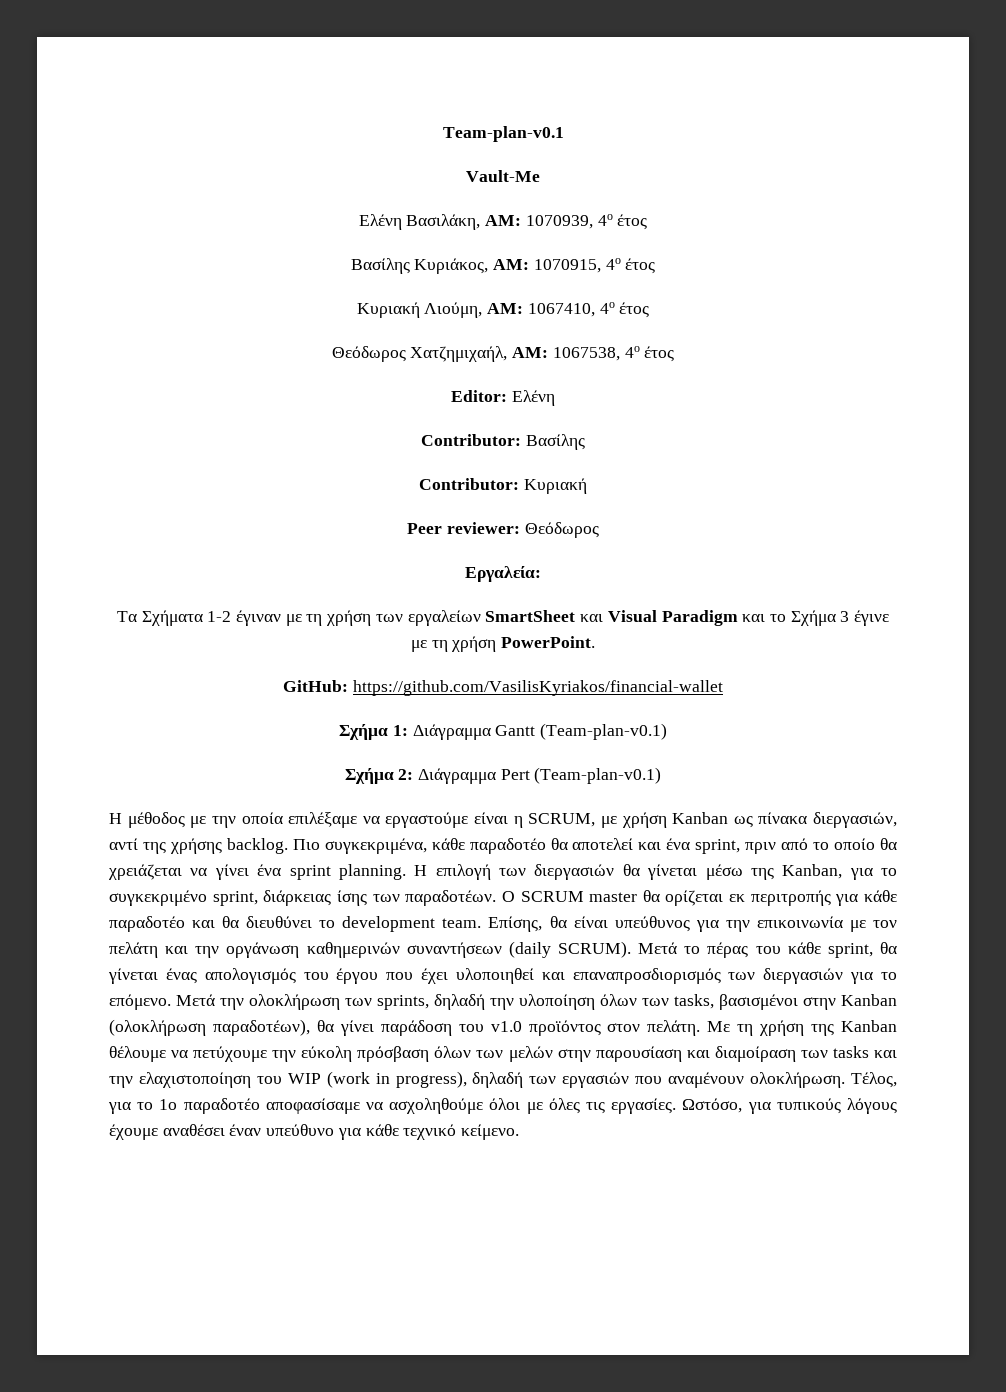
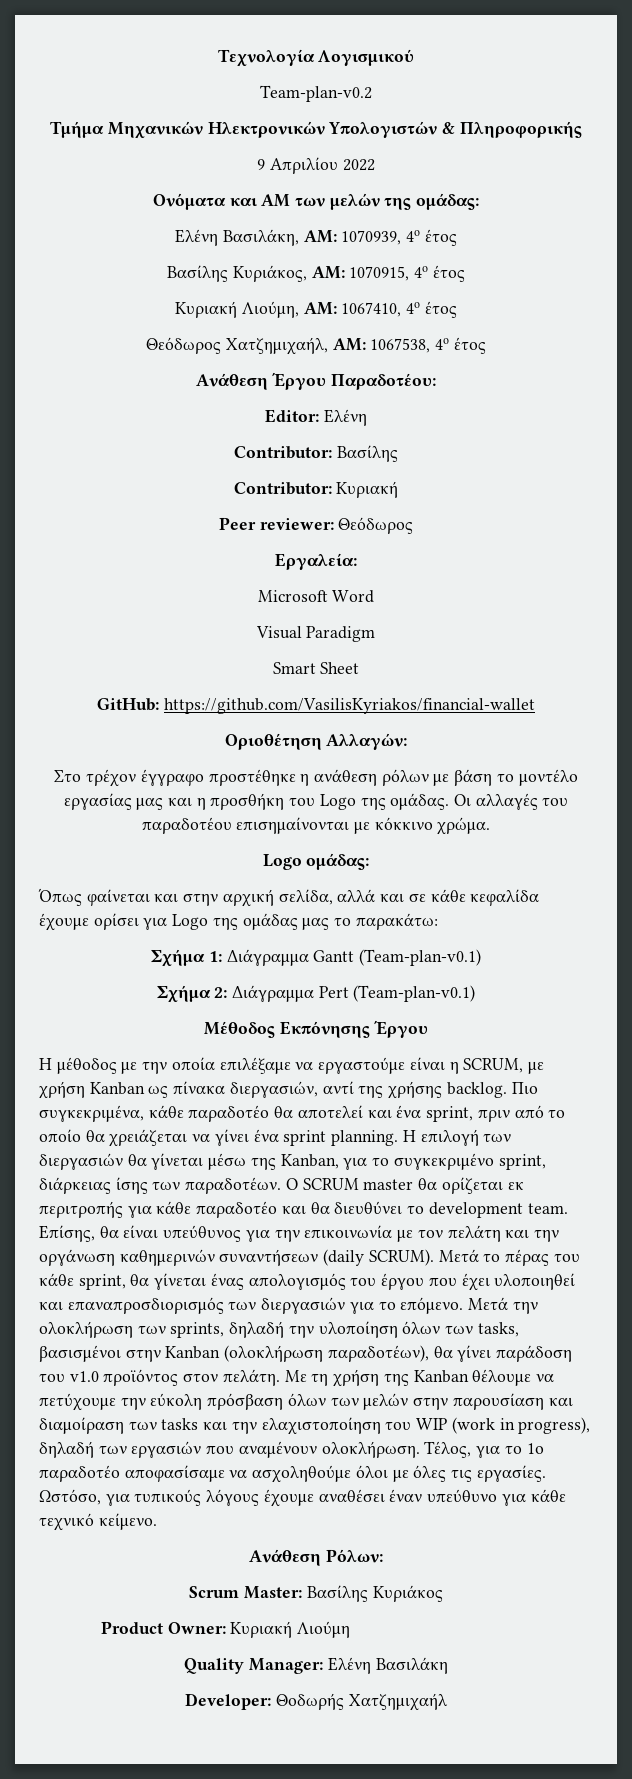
- Team-plan-v0.1
- Vault-Me
+ Τεχνολογία Λογισμικού
+ Team-plan-v0.2
+ Τμήμα Μηχανικών Ηλεκτρονικών Υπολογιστών & Πληροφορικής
+ 9 Απριλίου 2022
+ Ονόματα και ΑΜ των μελών της ομάδας:
+ Ανάθεση Έργου Παραδοτέου:
- Τα Σχήματα 1-2 έγιναν με τη χρήση των εργαλείων SmartSheet και Visual Paradigm και το Σχήμα 3 έγινε με τη χρήση PowerPoint.
+ Microsoft Word
+ Visual Paradigm
+ Smart Sheet
  GitHub: https://github.com/VasilisKyriakos/financial-wallet
+ Οριοθέτηση Αλλαγών:
+ Στο τρέχον έγγραφο προστέθηκε η ανάθεση ρόλων με βάση το μοντέλο εργασίας μας και η προσθήκη του Logo της ομάδας. Οι αλλαγές του παραδοτέου επισημαίνονται με κόκκινο χρώμα.
+ Logo ομάδας:
+ Όπως φαίνεται και στην αρχική σελίδα, αλλά και σε κάθε κεφαλίδα έχουμε ορίσει για Logo της ομάδας μας το παρακάτω:
+ Μέθοδος Εκπόνησης Έργου
+ Ανάθεση Ρόλων:
+ Scrum Master: Βασίλης Κυριάκος
+ Product Owner: Κυριακή Λιούμη
+ Quality Manager: Ελένη Βασιλάκη
+ Developer: Θοδωρής Χατζημιχαήλ

